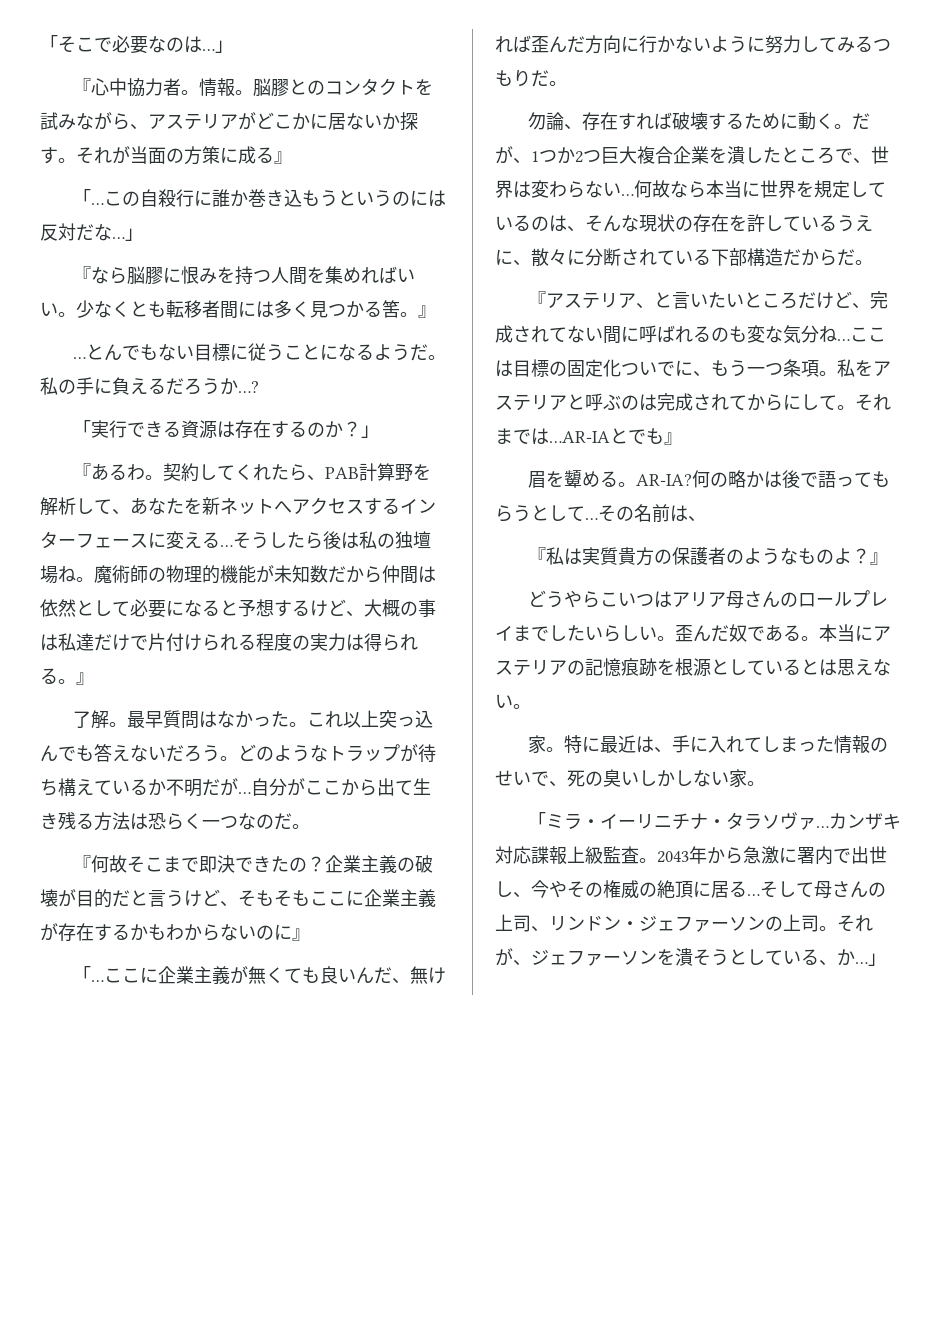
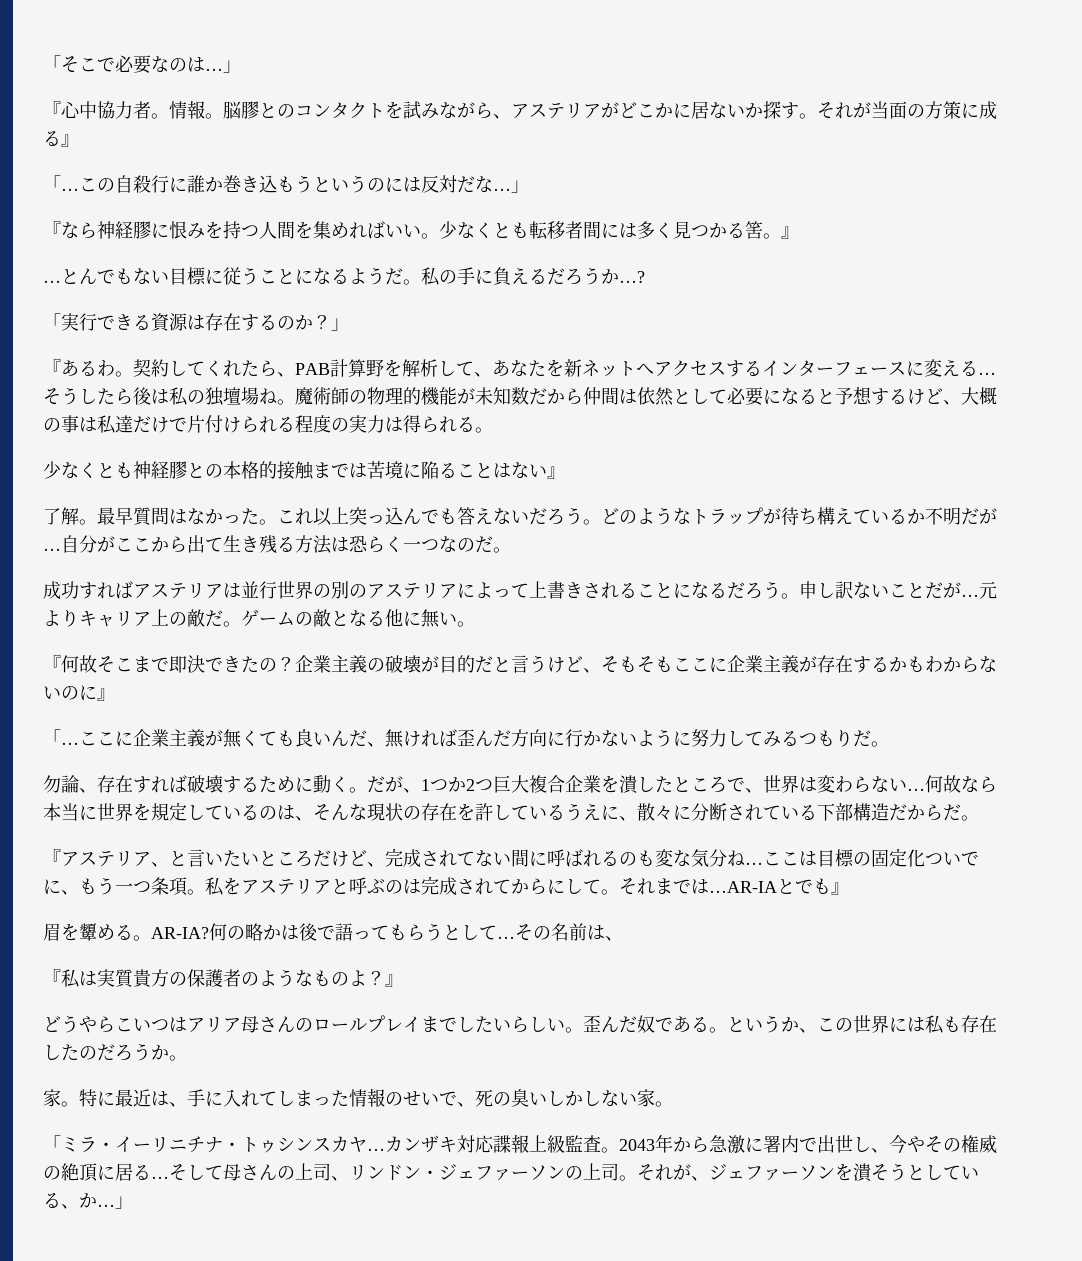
- 『なら脳膠に恨みを持つ人間を集めればいい。
+ 『なら神経膠に恨みを持つ人間を集めればいい。
- 魔術師の物理的機能が未知数だから仲間は依然として必要になると予想するけど、大概の事は私達だけで片付けられる程度の実力は得られる。』
+ 魔術師の物理的機能が未知数だから仲間は依然として必要になると予想するけど、大概の事は私達だけで片付けられる程度の実力は得られる。
+ 少なくとも神経膠との本格的接触までは苦境に陥ることはない』
+ 成功すればアステリアは並行世界の別のアステリアによって上書きされることになるだろう。申し訳ないことだが…元よりキャリア上の敵だ。ゲームの敵となる他に無い。
- 本当にアステリアの記憶痕跡を根源としているとは思えない。
+ というか、この世界には私も存在したのだろうか。
- 「ミラ・イーリニチナ・タラソヴァ…
+ 「ミラ・イーリニチナ・トゥシンスカヤ…

